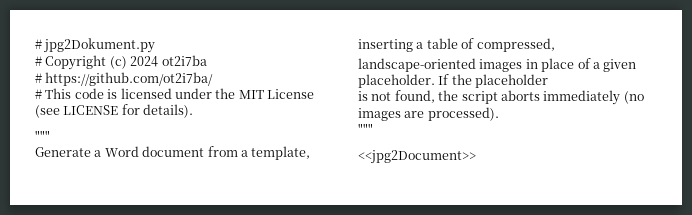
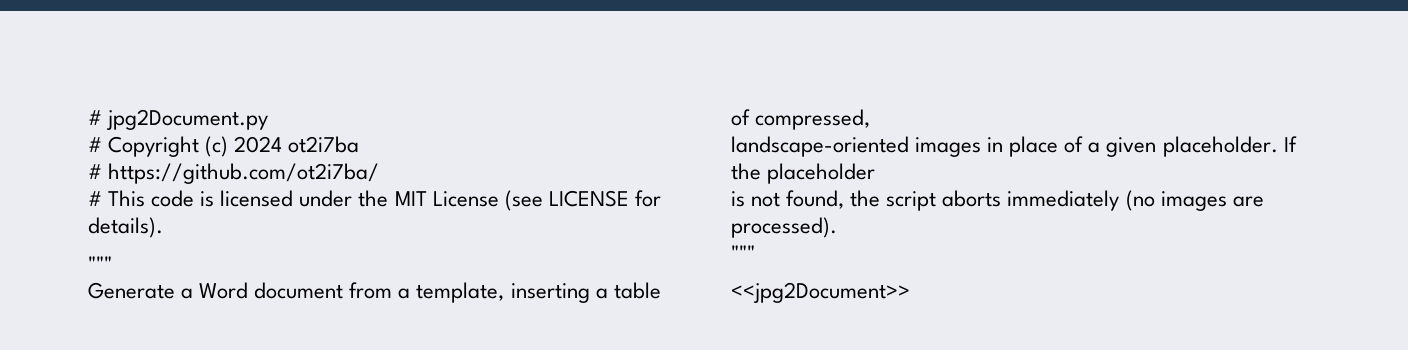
- # jpg2Dokument.py
+ # jpg2Document.py

